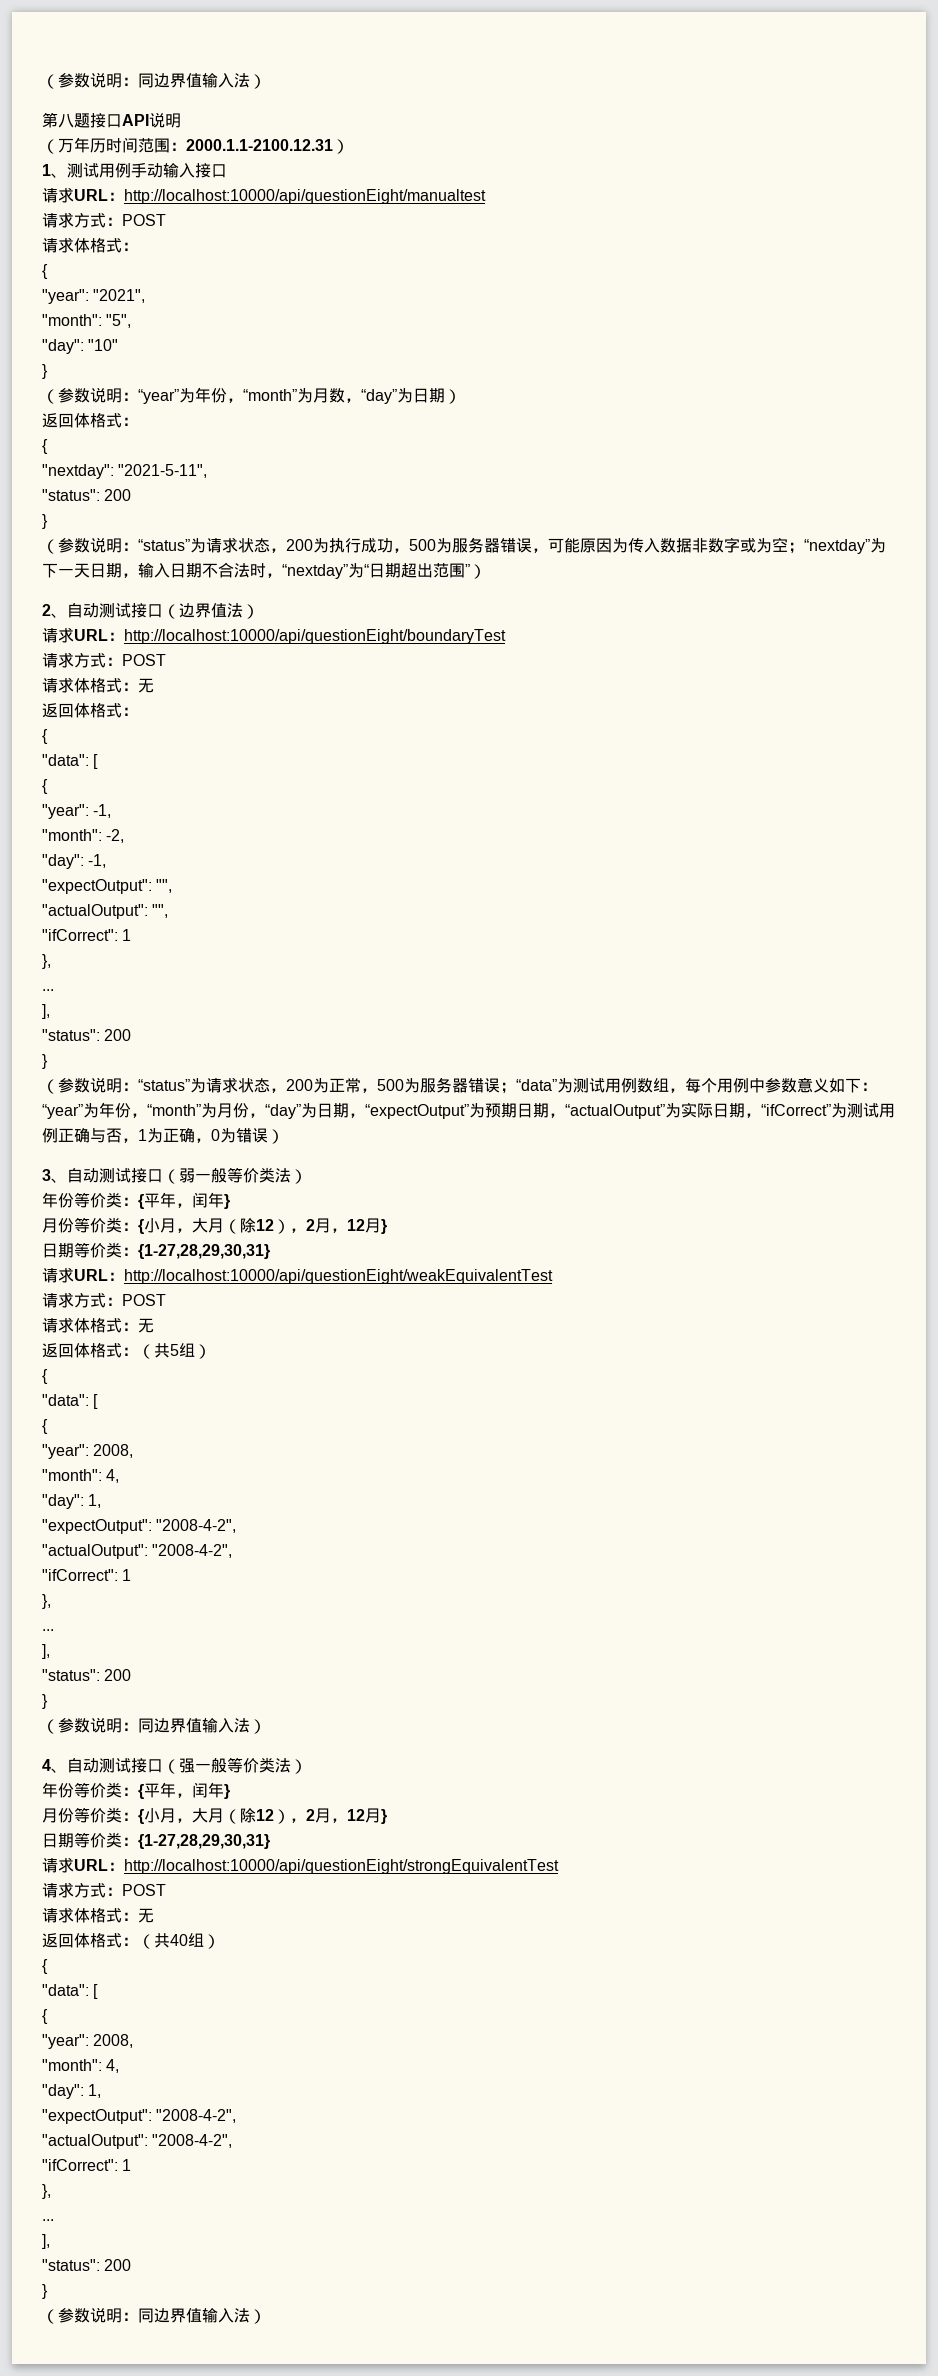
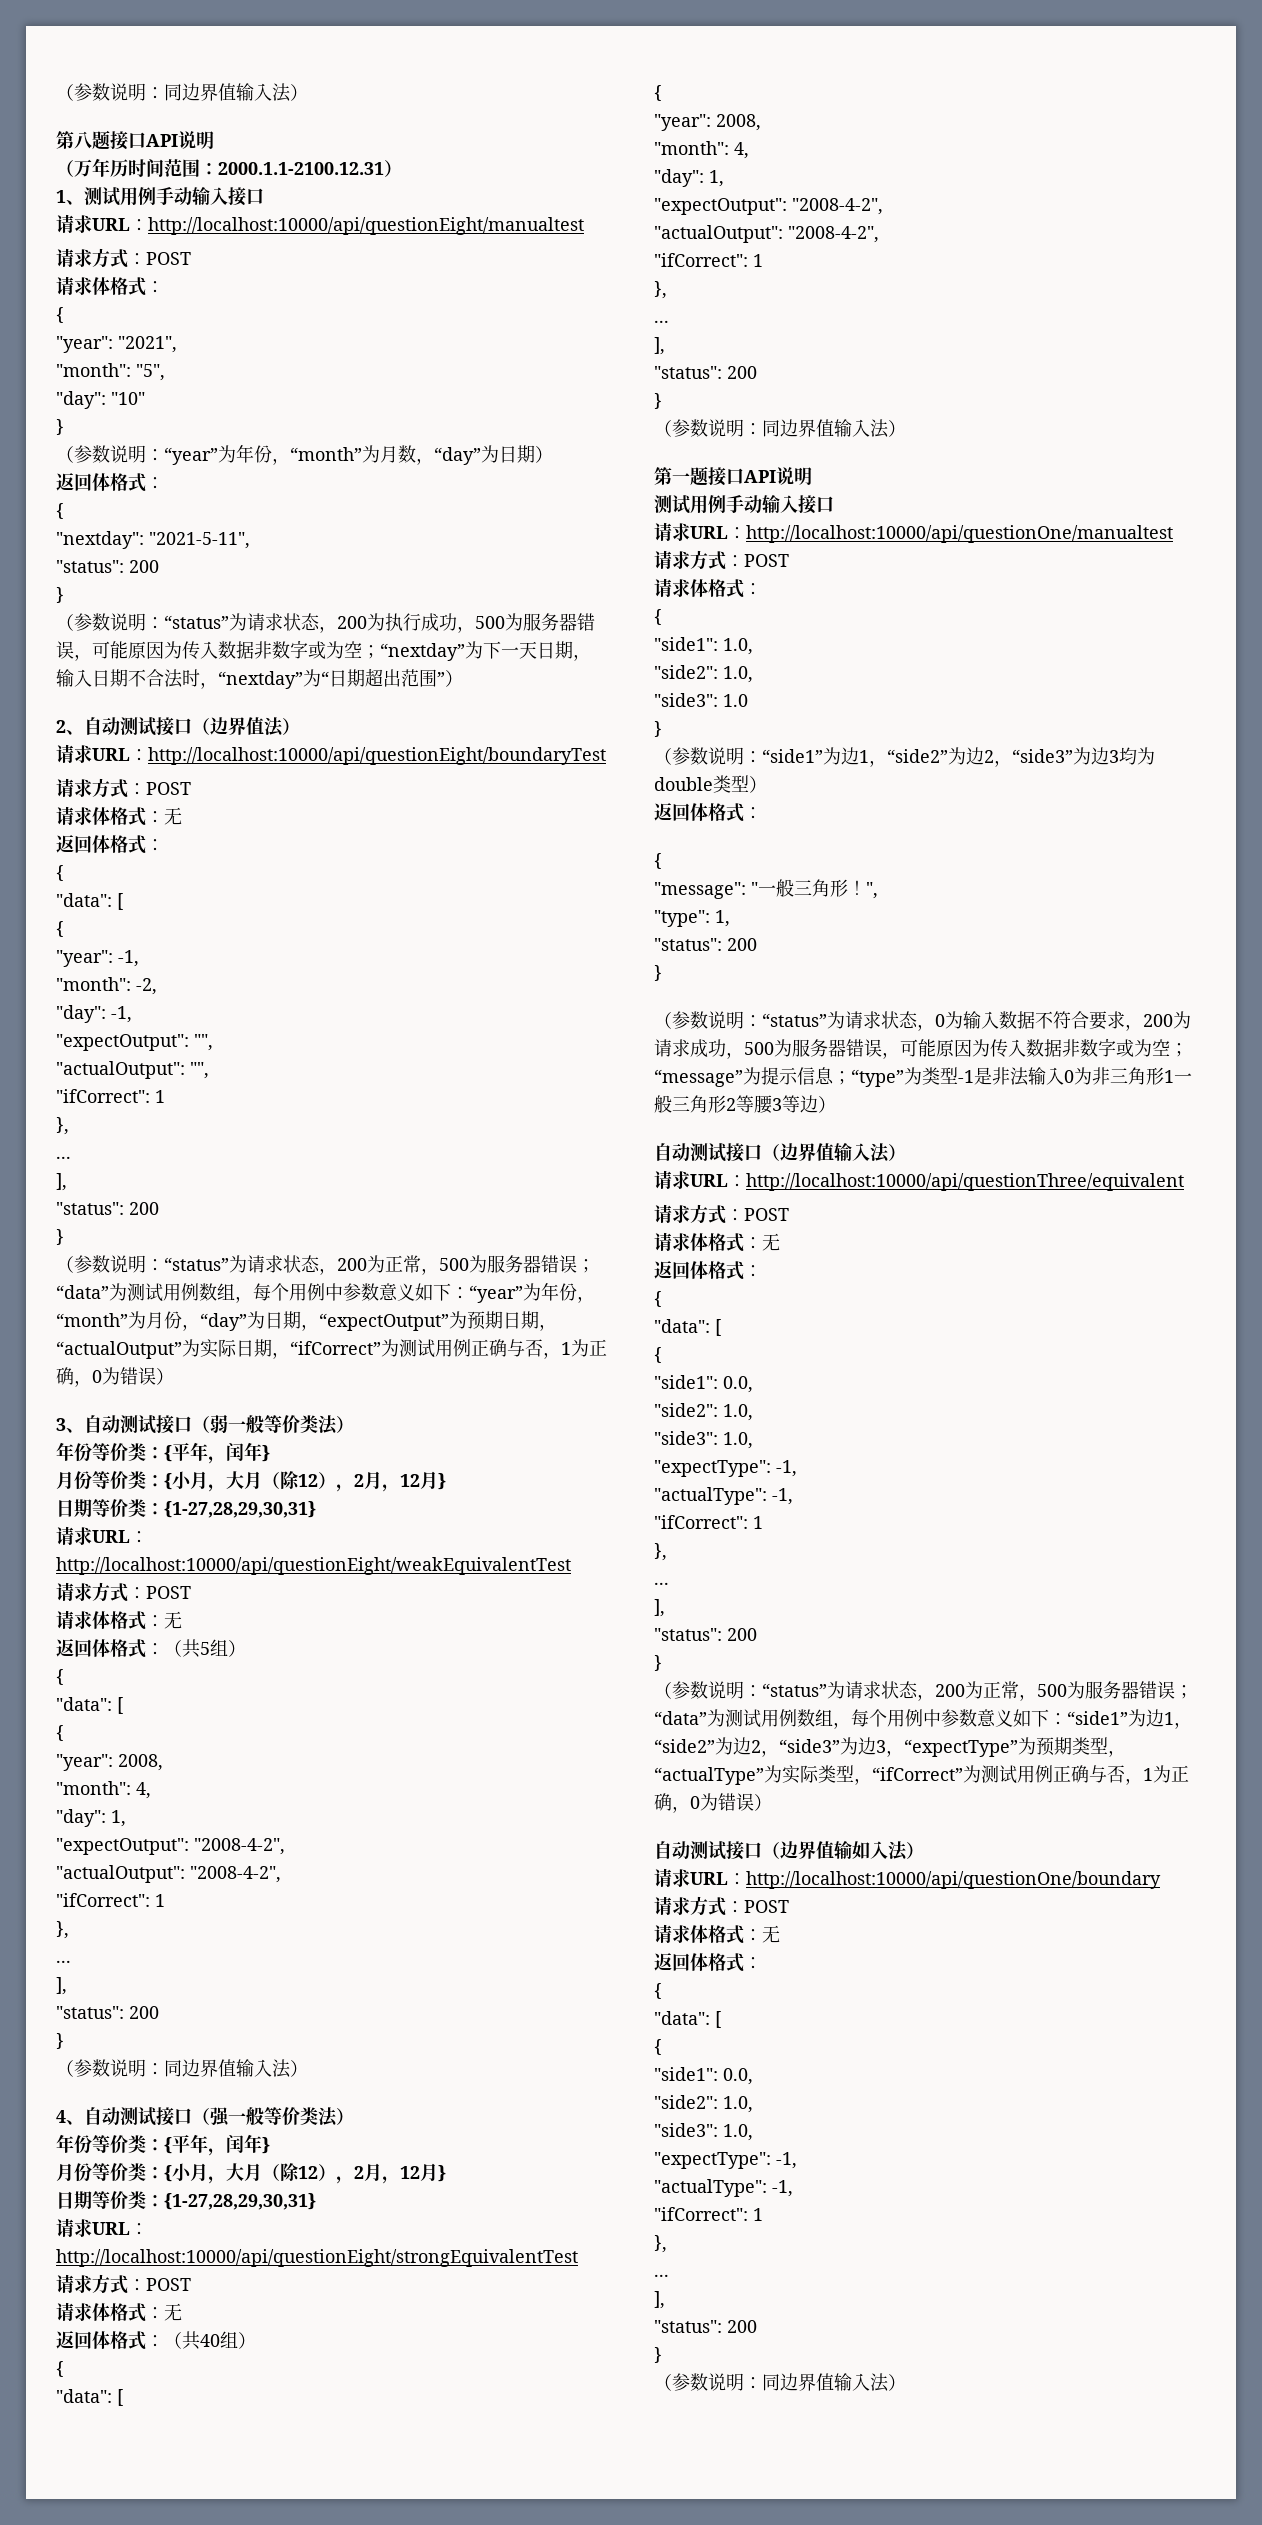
+ 第一题接口API说明
+ 测试用例手动输入接口
+ 请求URL：http://localhost:10000/api/questionOne/manualtest
+ 请求方式：POST
+ 请求体格式：
+ {
+ "side1": 1.0,
+ "side2": 1.0,
+ "side3": 1.0
+ }
+ （参数说明：“side1”为边1，“side2”为边2，“side3”为边3均为double类型）
+ 返回体格式：
+ {
+ "message": "一般三角形！",
+ "type": 1,
+ "status": 200
+ }
+ （参数说明：“status”为请求状态，0为输入数据不符合要求，200为请求成功，500为服务器错误，可能原因为传入数据非数字或为空；“message”为提示信息；“type”为类型-1是非法输入0为非三角形1一般三角形2等腰3等边）
+ 自动测试接口（边界值输入法）
+ 请求URL：http://localhost:10000/api/questionThree/equivalent
+ 请求方式：POST
+ 请求体格式：无
+ 返回体格式：
+ {
+ "data": [
+ {
+ "side1": 0.0,
+ "side2": 1.0,
+ "side3": 1.0,
+ "expectType": -1,
+ "actualType": -1,
+ "ifCorrect": 1
+ },
+ ...
+ ],
+ "status": 200
+ }
+ （参数说明：“status”为请求状态，200为正常，500为服务器错误；“data”为测试用例数组，每个用例中参数意义如下：“side1”为边1，“side2”为边2，“side3”为边3，“expectType”为预期类型，“actualType”为实际类型，“ifCorrect”为测试用例正确与否，1为正确，0为错误）
+ 自动测试接口（边界值输如入法）
+ 请求URL：http://localhost:10000/api/questionOne/boundary
+ 请求方式：POST
+ 请求体格式：无
+ 返回体格式：
+ {
+ "data": [
+ {
+ "side1": 0.0,
+ "side2": 1.0,
+ "side3": 1.0,
+ "expectType": -1,
+ "actualType": -1,
+ "ifCorrect": 1
+ },
+ ...
+ ],
+ "status": 200
+ }
+ （参数说明：同边界值输入法）

